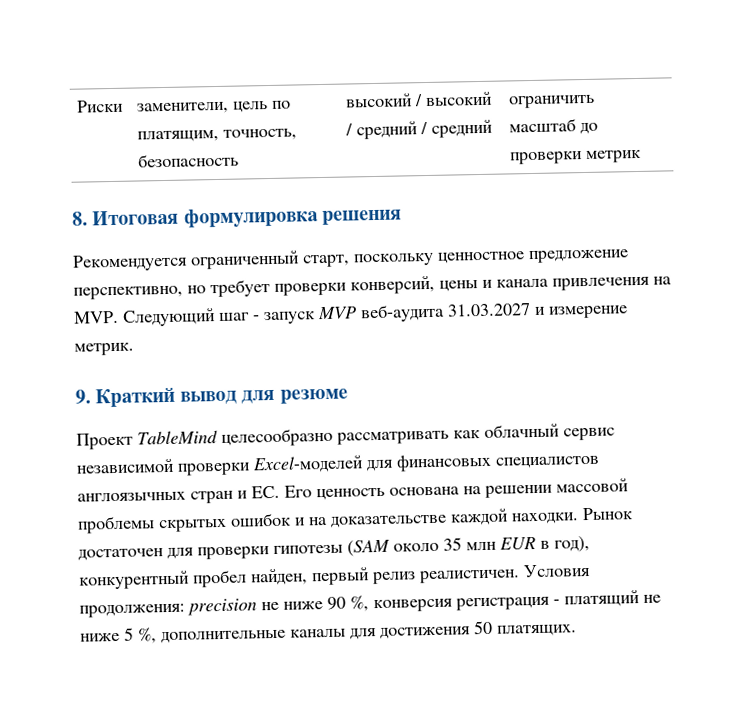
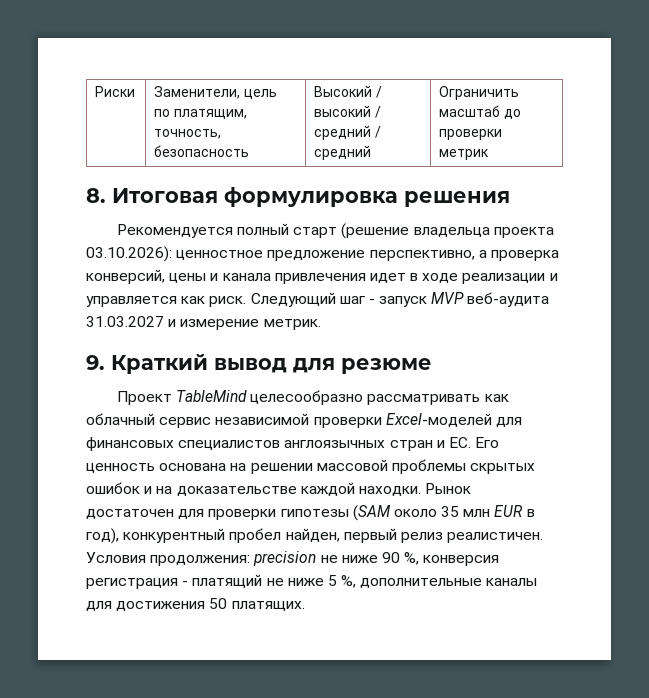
- Риски | заменители, цель по платящим, точность, безопасность | высокий / высокий / средний / средний | ограничить масштаб до проверки метрик
+ Риски | Заменители, цель по платящим, точность, безопасность | Высокий / высокий / средний / средний | Ограничить масштаб до проверки метрик
- Рекомендуется ограниченный старт, поскольку ценностное предложение перспективно, но требует проверки конверсий, цены и канала привлечения на MVP. Следующий шаг - запуск MVP веб-аудита 31.03.2027 и измерение метрик.
+ Рекомендуется полный старт (решение владельца проекта 03.10.2026): ценностное предложение перспективно, а проверка конверсий, цены и канала привлечения идет в ходе реализации и управляется как риск. Следующий шаг - запуск MVP веб-аудита 31.03.2027 и измерение метрик.

